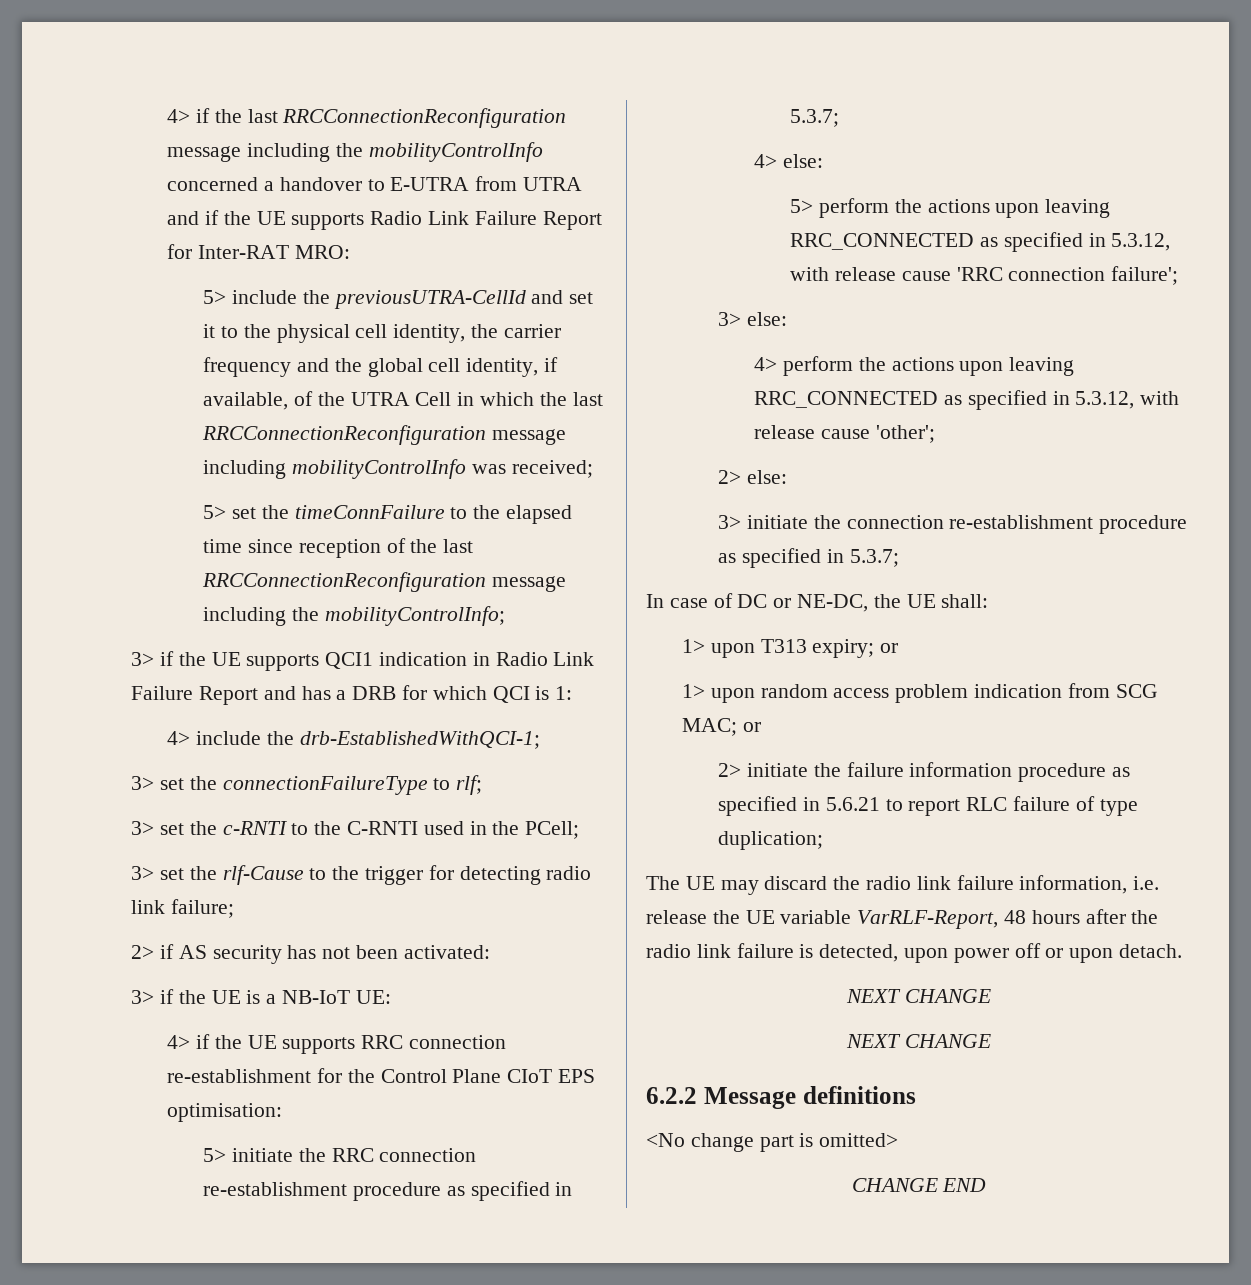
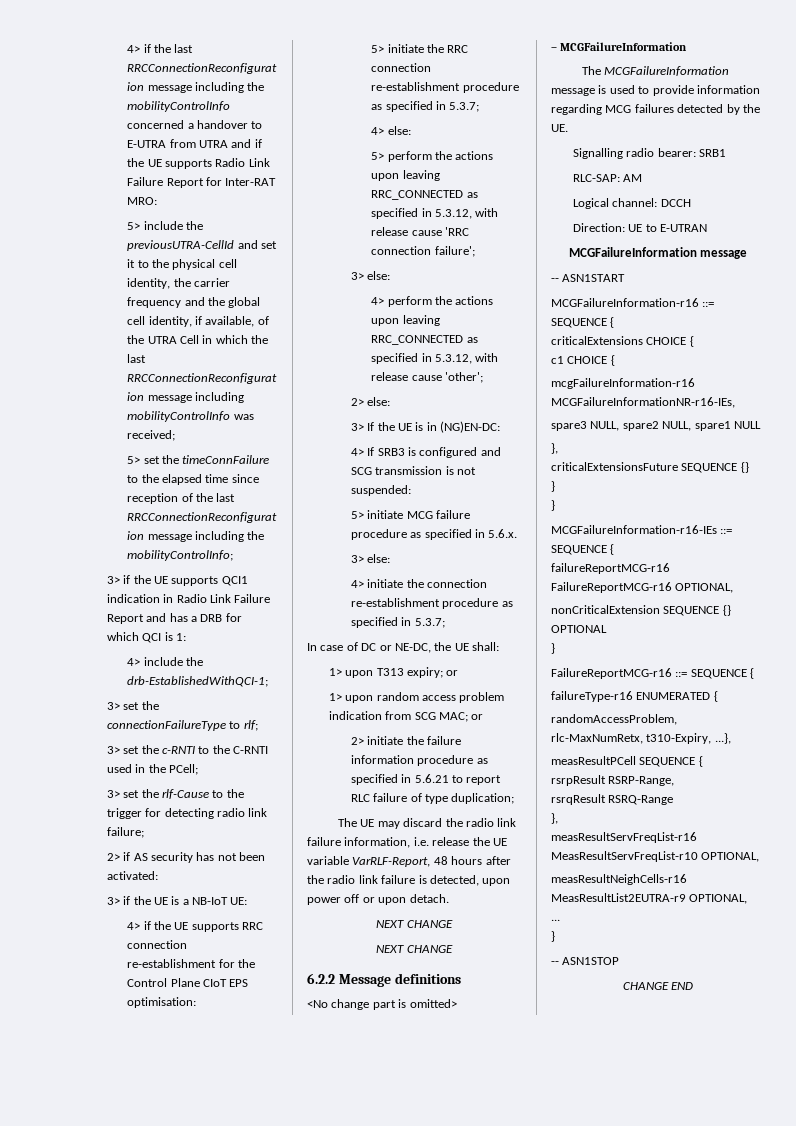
- 3> initiate the connection re-establishment procedure as specified in 5.3.7;
+ 3> If the UE is in (NG)EN-DC:
+ 4> If SRB3 is configured and SCG transmission is not suspended:
+ 5> initiate MCG failure procedure as specified in 5.6.x.
+ 3> else:
+ 4> initiate the connection re-establishment procedure as specified in 5.3.7;
+ – MCGFailureInformation
+ The MCGFailureInformation message is used to provide information regarding MCG failures detected by the UE.
+ Signalling radio bearer: SRB1
+ RLC-SAP: AM
+ Logical channel: DCCH
+ Direction: UE to E-UTRAN
+ MCGFailureInformation message
+ -- ASN1START
+ MCGFailureInformation-r16 ::= SEQUENCE {
+ criticalExtensions CHOICE {
+ c1 CHOICE {
+ mcgFailureInformation-r16 MCGFailureInformationNR-r16-IEs,
+ spare3 NULL, spare2 NULL, spare1 NULL
+ },
+ criticalExtensionsFuture SEQUENCE {}
+ }
+ }
+ MCGFailureInformation-r16-IEs ::= SEQUENCE {
+ failureReportMCG-r16 FailureReportMCG-r16 OPTIONAL,
+ nonCriticalExtension SEQUENCE {} OPTIONAL
+ }
+ FailureReportMCG-r16 ::= SEQUENCE {
+ failureType-r16 ENUMERATED {
+ randomAccessProblem, rlc-MaxNumRetx, t310-Expiry, ...},
+ measResultPCell SEQUENCE {
+ rsrpResult RSRP-Range,
+ rsrqResult RSRQ-Range
+ },
+ measResultServFreqList-r16 MeasResultServFreqList-r10 OPTIONAL,
+ measResultNeighCells-r16 MeasResultList2EUTRA-r9 OPTIONAL,
+ ...
+ }
+ -- ASN1STOP

